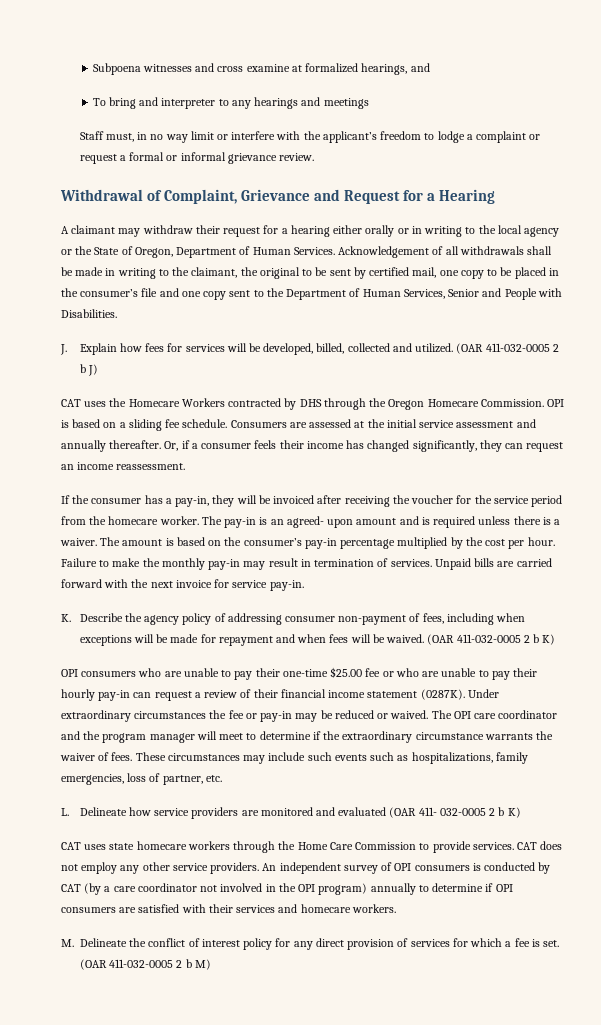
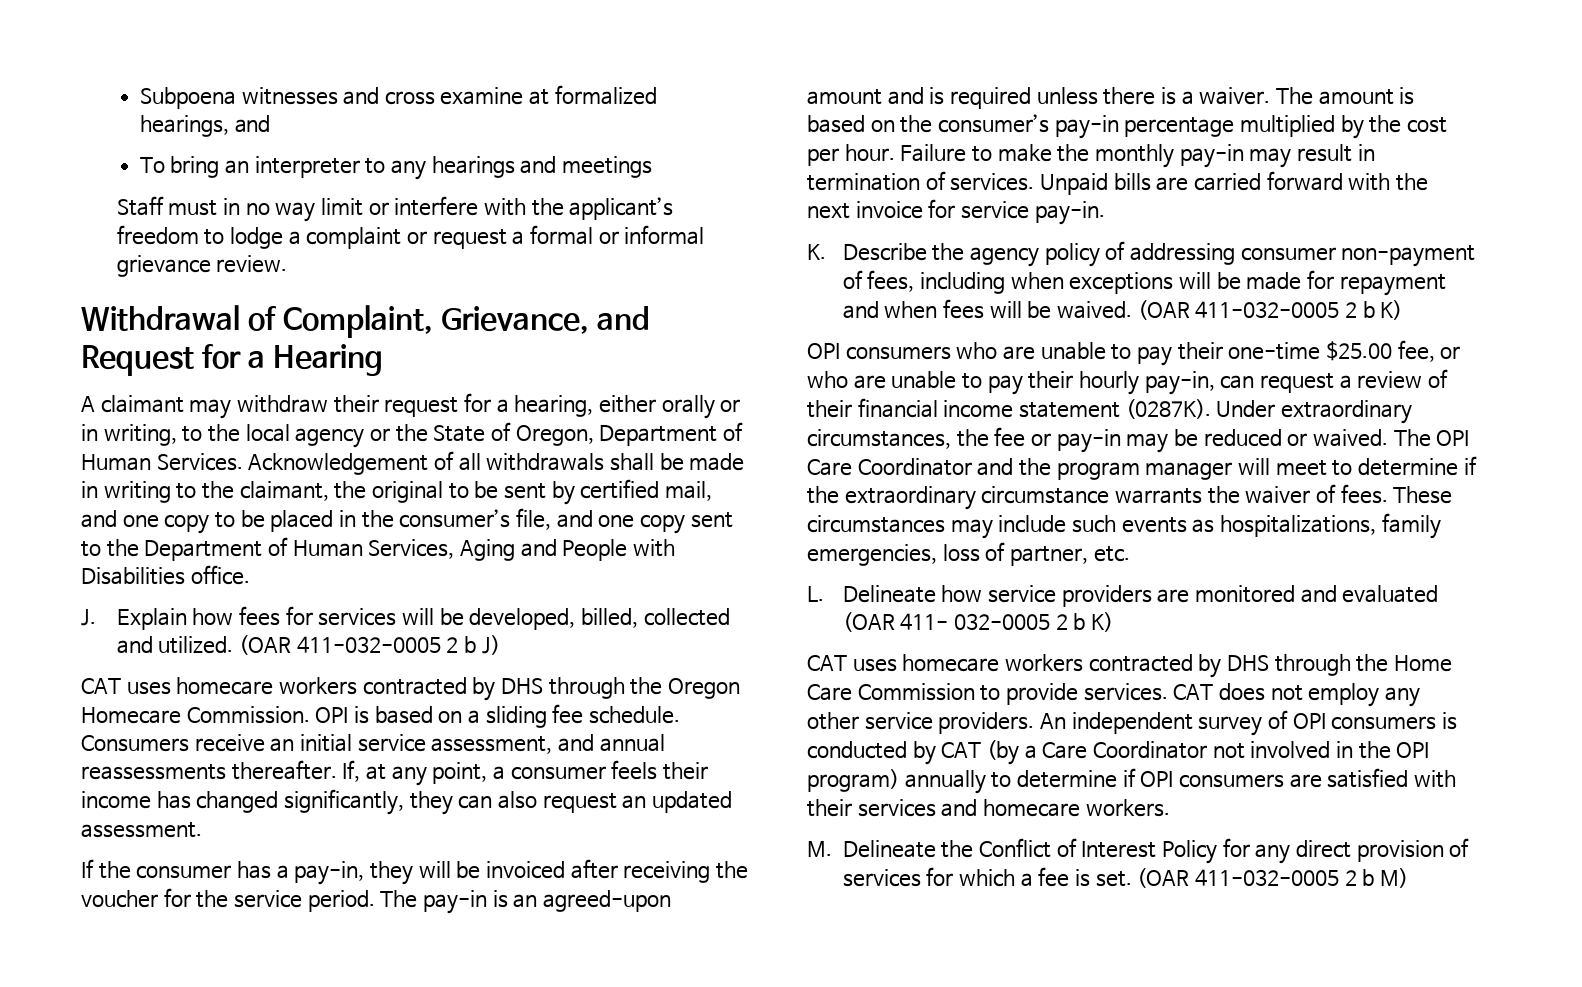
- To bring and interpreter to any hearings and meetings
+ To bring an interpreter to any hearings and meetings
- Staff must, in no way limit or interfere with the applicant’s freedom to lodge a complaint or request a formal or informal grievance review.
+ Staff must in no way limit or interfere with the applicant’s freedom to lodge a complaint or request a formal or informal grievance review.
- Withdrawal of Complaint, Grievance and Request for a Hearing
+ Withdrawal of Complaint, Grievance, and Request for a Hearing
- A claimant may withdraw their request for a hearing either orally or in writing to the local agency or the State of Oregon, Department of Human Services.
+ A claimant may withdraw their request for a hearing, either orally or in writing, to the local agency or the State of Oregon, Department of Human Services.
- Acknowledgement of all withdrawals shall be made in writing to the claimant, the original to be sent by certified mail, one copy to be placed in the consumer’s file and one copy sent to the Department of Human Services, Senior and People with Disabilities.
+ Acknowledgement of all withdrawals shall be made in writing to the claimant, the original to be sent by certified mail, and one copy to be placed in the consumer’s file, and one copy sent to the Department of Human Services, Aging and People with Disabilities office.
- CAT uses the Homecare Workers contracted by DHS through the Oregon Homecare Commission.
+ CAT uses homecare workers contracted by DHS through the Oregon Homecare Commission.
- Consumers are assessed at the initial service assessment and annually thereafter. Or, if a consumer feels their income has changed significantly, they can request an income reassessment.
+ Consumers receive an initial service assessment, and annual reassessments thereafter. If, at any point, a consumer feels their income has changed significantly, they can also request an updated assessment.
- If the consumer has a pay-in, they will be invoiced after receiving the voucher for the service period from the homecare worker.
+ If the consumer has a pay-in, they will be invoiced after receiving the voucher for the service period.
- The pay-in is an agreed- upon amount and is required unless there is a waiver.
+ The pay-in is an agreed-upon amount and is required unless there is a waiver.
- OPI consumers who are unable to pay their one-time $25.00 fee or who are unable to pay their hourly pay-in can request a review of their financial income statement (0287K).
+ OPI consumers who are unable to pay their one-time $25.00 fee, or who are unable to pay their hourly pay-in, can request a review of their financial income statement (0287K).
- Under extraordinary circumstances the fee or pay-in may be reduced or waived.
+ Under extraordinary circumstances, the fee or pay-in may be reduced or waived.
- The OPI care coordinator and the program manager will meet to determine if the extraordinary circumstance warrants the waiver of fees.
+ The OPI Care Coordinator and the program manager will meet to determine if the extraordinary circumstance warrants the waiver of fees.
- These circumstances may include such events such as hospitalizations, family emergencies, loss of partner, etc.
+ These circumstances may include such events as hospitalizations, family emergencies, loss of partner, etc.
- CAT uses state homecare workers through the Home Care Commission to provide services.
+ CAT uses homecare workers contracted by DHS through the Home Care Commission to provide services.
- An independent survey of OPI consumers is conducted by CAT (by a care coordinator not involved in the OPI program) annually to determine if OPI consumers are satisfied with their services and homecare workers.
+ An independent survey of OPI consumers is conducted by CAT (by a Care Coordinator not involved in the OPI program) annually to determine if OPI consumers are satisfied with their services and homecare workers.
- M. Delineate the conflict of interest policy for any direct provision of services for which a fee is set.
+ M. Delineate the Conflict of Interest Policy for any direct provision of services for which a fee is set.

